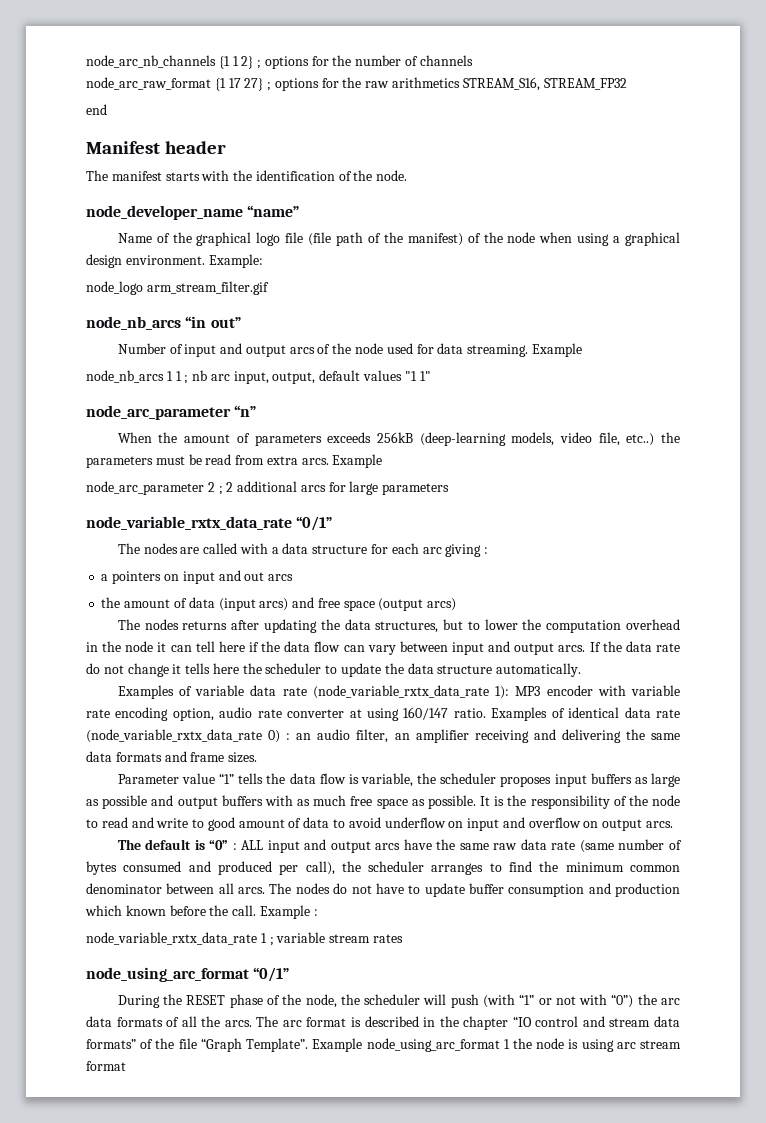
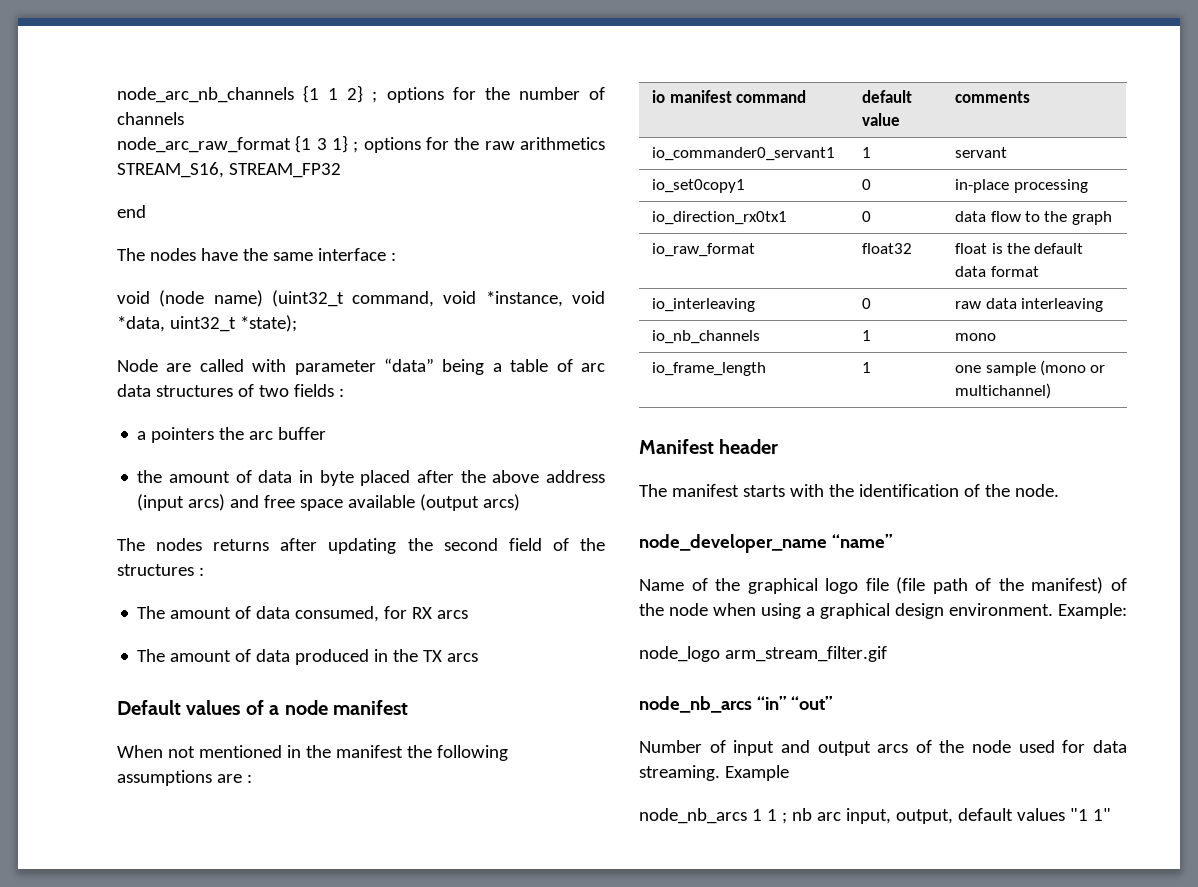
- node_arc_raw_format {1 17 27} ; options for the raw arithmetics STREAM_S16, STREAM_FP32
+ node_arc_raw_format {1 3 1} ; options for the raw arithmetics STREAM_S16, STREAM_FP32
+ The nodes have the same interface :
+ void (node name) (uint32_t command, void *instance, void *data, uint32_t *state);
+ Node are called with parameter “data” being a table of arc data structures of two fields :
+ a pointers the arc buffer
+ the amount of data in byte placed after the above address (input arcs) and free space available (output arcs)
+ The nodes returns after updating the second field of the structures :
+ The amount of data consumed, for RX arcs
+ The amount of data produced in the TX arcs
+ Default values of a node manifest
+ When not mentioned in the manifest the following assumptions are :
+ io manifest command | default value | comments
+ io_commander0_servant1 | 1 | servant
+ io_set0copy1 | 0 | in-place processing
+ io_direction_rx0tx1 | 0 | data flow to the graph
+ io_raw_format | float32 | float is the default data format
+ io_interleaving | 0 | raw data interleaving
+ io_nb_channels | 1 | mono
+ io_frame_length | 1 | one sample (mono or multichannel)
- node_nb_arcs “in out”
+ node_nb_arcs “in” “out”
- node_arc_parameter “n”
- When the amount of parameters exceeds 256kB (deep-learning models, video file, etc..) the parameters must be read from extra arcs. Example
- node_arc_parameter 2 ; 2 additional arcs for large parameters
- node_variable_rxtx_data_rate “0/1”
- The nodes are called with a data structure for each arc giving :
- a pointers on input and out arcs
- the amount of data (input arcs) and free space (output arcs)
- The nodes returns after updating the data structures, but to lower the computation overhead in the node it can tell here if the data flow can vary between input and output arcs. If the data rate do not change it tells here the scheduler to update the data structure automatically.
- Examples of variable data rate (node_variable_rxtx_data_rate 1): MP3 encoder with variable rate encoding option, audio rate converter at using 160/147 ratio. Examples of identical data rate (node_variable_rxtx_data_rate 0) : an audio filter, an amplifier receiving and delivering the same data formats and frame sizes.
- Parameter value “1” tells the data flow is variable, the scheduler proposes input buffers as large as possible and output buffers with as much free space as possible. It is the responsibility of the node to read and write to good amount of data to avoid underflow on input and overflow on output arcs.
- The default is “0” : ALL input and output arcs have the same raw data rate (same number of bytes consumed and produced per call), the scheduler arranges to find the minimum common denominator between all arcs. The nodes do not have to update buffer consumption and production which known before the call. Example :
- node_variable_rxtx_data_rate 1 ; variable stream rates
- node_using_arc_format “0/1”
- During the RESET phase of the node, the scheduler will push (with “1” or not with “0”) the arc data formats of all the arcs. The arc format is described in the chapter “IO control and stream data formats” of the file “Graph Template”. Example node_using_arc_format 1 the node is using arc stream format

